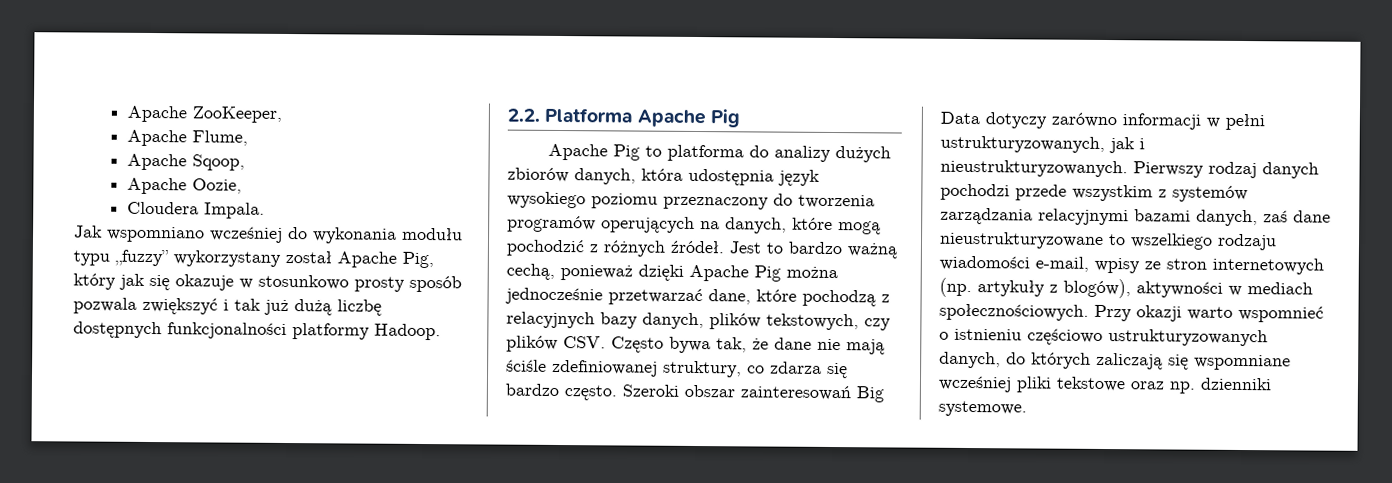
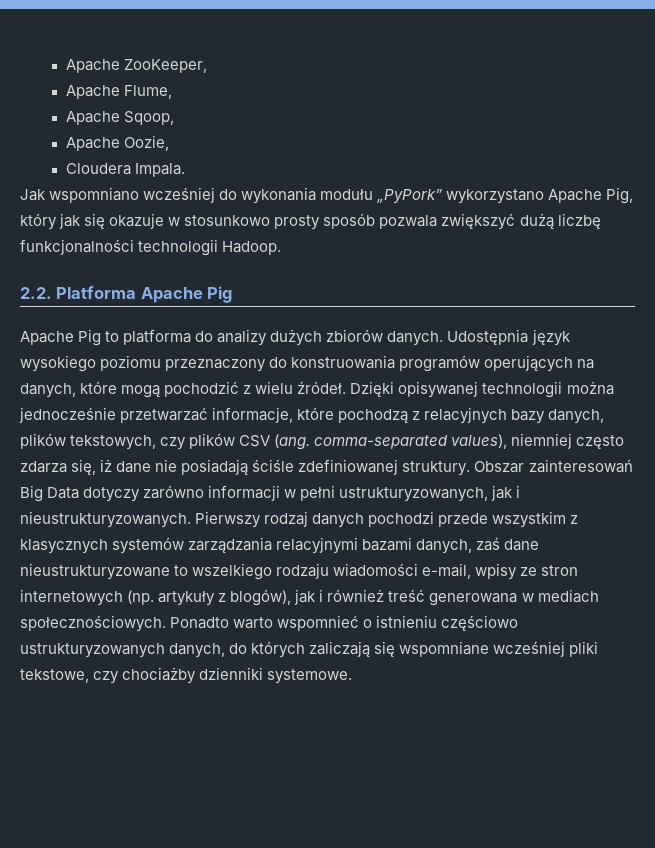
- Jak wspomniano wcześniej do wykonania modułu typu „fuzzy” wykorzystany został Apache Pig, który jak się okazuje w stosunkowo prosty sposób pozwala zwiększyć i tak już dużą liczbę dostępnych funkcjonalności platformy Hadoop.
+ Jak wspomniano wcześniej do wykonania modułu „PyPork” wykorzystano Apache Pig, który jak się okazuje w stosunkowo prosty sposób pozwala zwiększyć dużą liczbę funkcjonalności technologii Hadoop.
- Apache Pig to platforma do analizy dużych zbiorów danych, która udostępnia język wysokiego poziomu przeznaczony do tworzenia programów operujących na danych, które mogą pochodzić z różnych źródeł. Jest to bardzo ważną cechą, ponieważ dzięki Apache Pig można jednocześnie przetwarzać dane, które pochodzą z relacyjnych bazy danych, plików tekstowych, czy plików CSV. Często bywa tak, że dane nie mają ściśle zdefiniowanej struktury, co zdarza się bardzo często. Szeroki obszar zainteresowań Big Data dotyczy zarówno informacji w pełni ustrukturyzowanych, jak i nieustrukturyzowanych.
+ Apache Pig to platforma do analizy dużych zbiorów danych. Udostępnia język wysokiego poziomu przeznaczony do konstruowania programów operujących na danych, które mogą pochodzić z wielu źródeł. Dzięki opisywanej technologii można jednocześnie przetwarzać informacje, które pochodzą z relacyjnych bazy danych, plików tekstowych, czy plików CSV (ang. comma-separated values), niemniej często zdarza się, iż dane nie posiadają ściśle zdefiniowanej struktury. Obszar zainteresowań Big Data dotyczy zarówno informacji w pełni ustrukturyzowanych, jak i nieustrukturyzowanych.
- Pierwszy rodzaj danych pochodzi przede wszystkim z systemów zarządzania relacyjnymi bazami danych, zaś dane nieustrukturyzowane to wszelkiego rodzaju wiadomości e-mail, wpisy ze stron internetowych (np. artykuły z blogów), aktywności w mediach społecznościowych.
+ Pierwszy rodzaj danych pochodzi przede wszystkim z klasycznych systemów zarządzania relacyjnymi bazami danych, zaś dane nieustrukturyzowane to wszelkiego rodzaju wiadomości e-mail, wpisy ze stron internetowych (np. artykuły z blogów), jak i również treść generowana w mediach społecznościowych.
- Przy okazji warto wspomnieć o istnieniu częściowo ustrukturyzowanych danych, do których zaliczają się wspomniane wcześniej pliki tekstowe oraz np. dzienniki systemowe.
+ Ponadto warto wspomnieć o istnieniu częściowo ustrukturyzowanych danych, do których zaliczają się wspomniane wcześniej pliki tekstowe, czy chociażby dzienniki systemowe.

